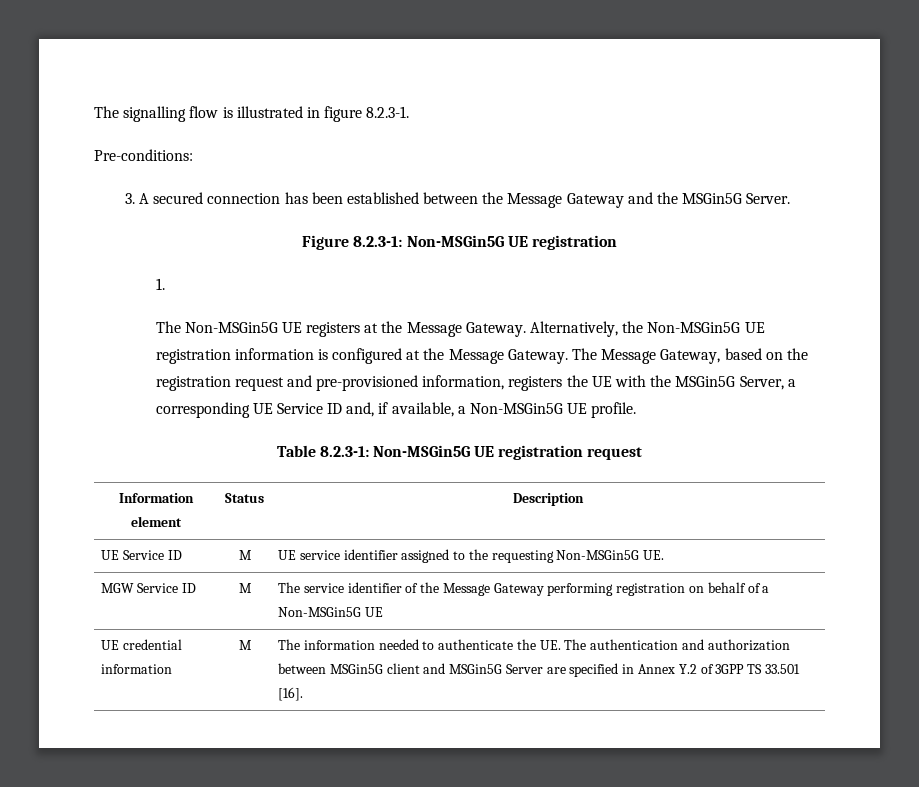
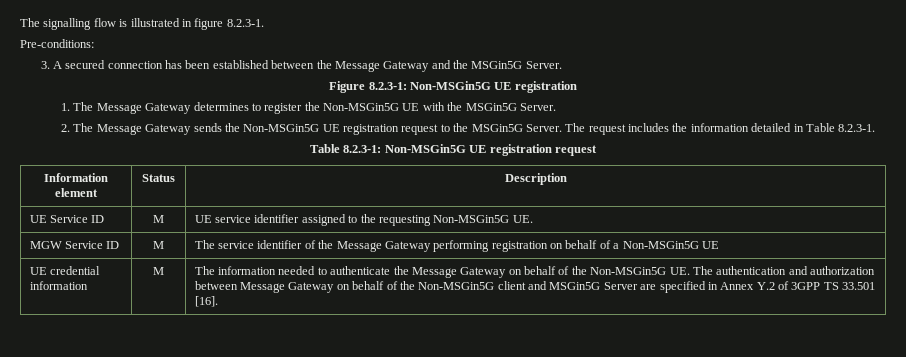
- 1.
- The Non-MSGin5G UE registers at the Message Gateway. Alternatively, the Non-MSGin5G UE registration information is configured at the Message Gateway. The Message Gateway, based on the registration request and pre-provisioned information, registers the UE with the MSGin5G Server, a corresponding UE Service ID and, if available, a Non-MSGin5G UE profile.
+ 1. The Message Gateway determines to register the Non-MSGin5G UE with the MSGin5G Server.
+ 2. The Message Gateway sends the Non-MSGin5G UE registration request to the MSGin5G Server. The request includes the information detailed in Table 8.2.3-1.
- The information needed to authenticate the UE. The authentication and authorization between MSGin5G client and MSGin5G Server are specified in Annex Y.2 of 3GPP TS 33.501 [16].
+ The information needed to authenticate the Message Gateway on behalf of the Non-MSGin5G UE. The authentication and authorization between Message Gateway on behalf of the Non-MSGin5G client and MSGin5G Server are specified in Annex Y.2 of 3GPP TS 33.501 [16].

